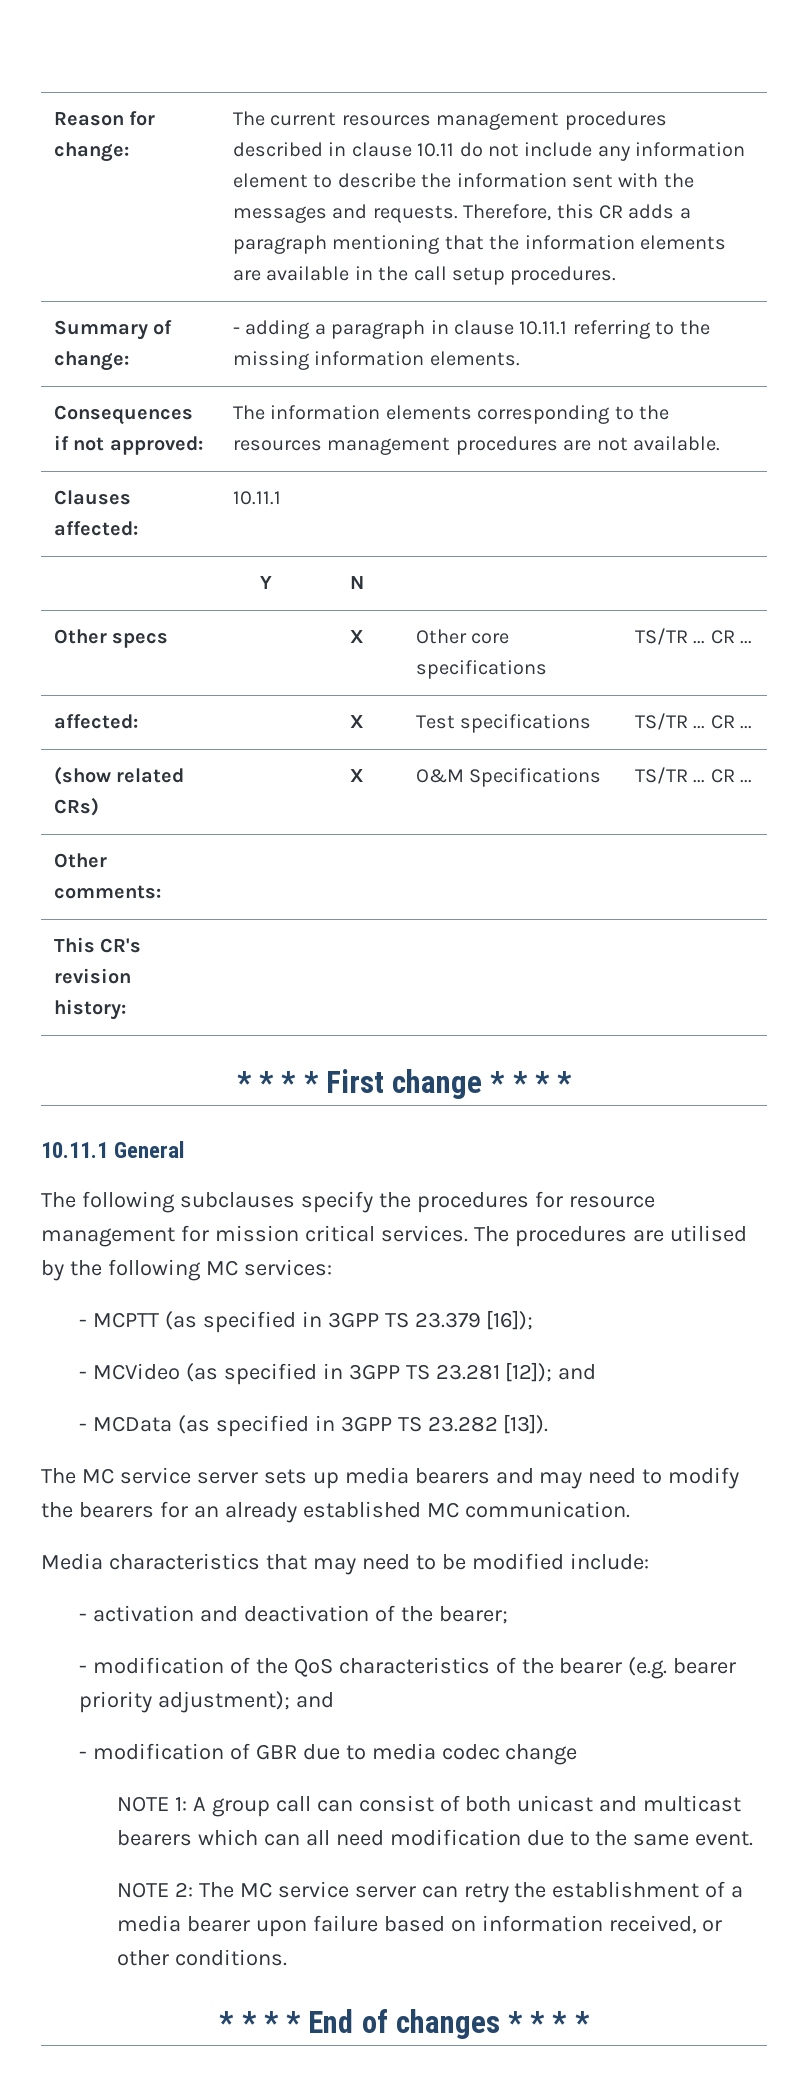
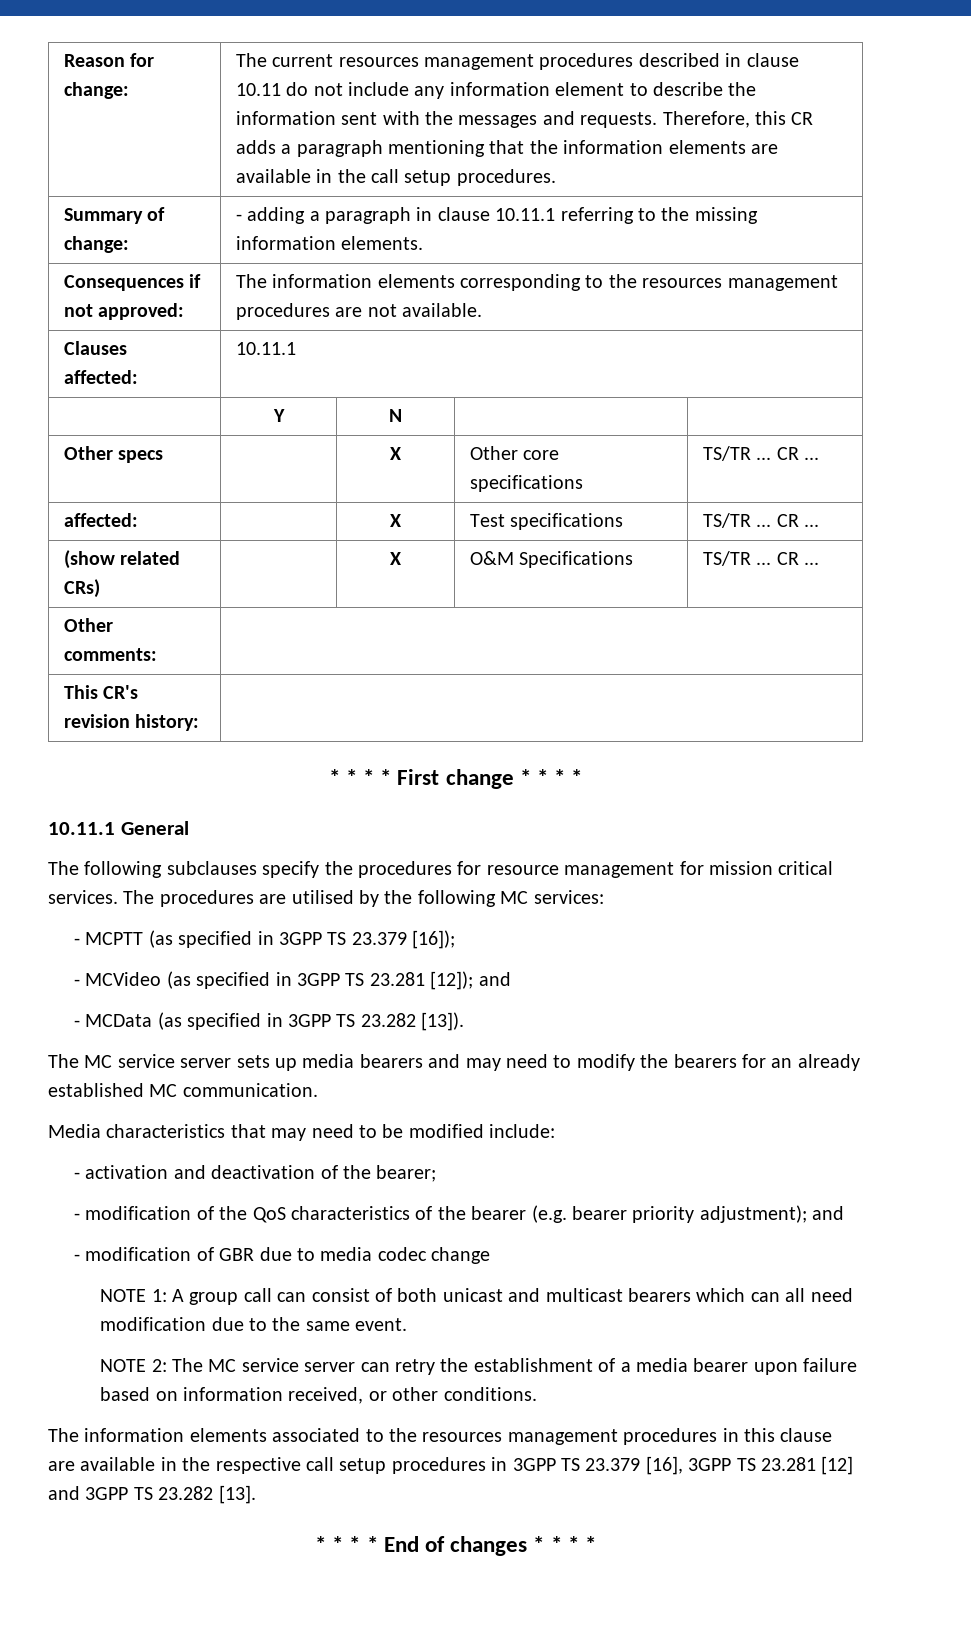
+ The information elements associated to the resources management procedures in this clause are available in the respective call setup procedures in 3GPP TS 23.379 [16], 3GPP TS 23.281 [12] and 3GPP TS 23.282 [13].

